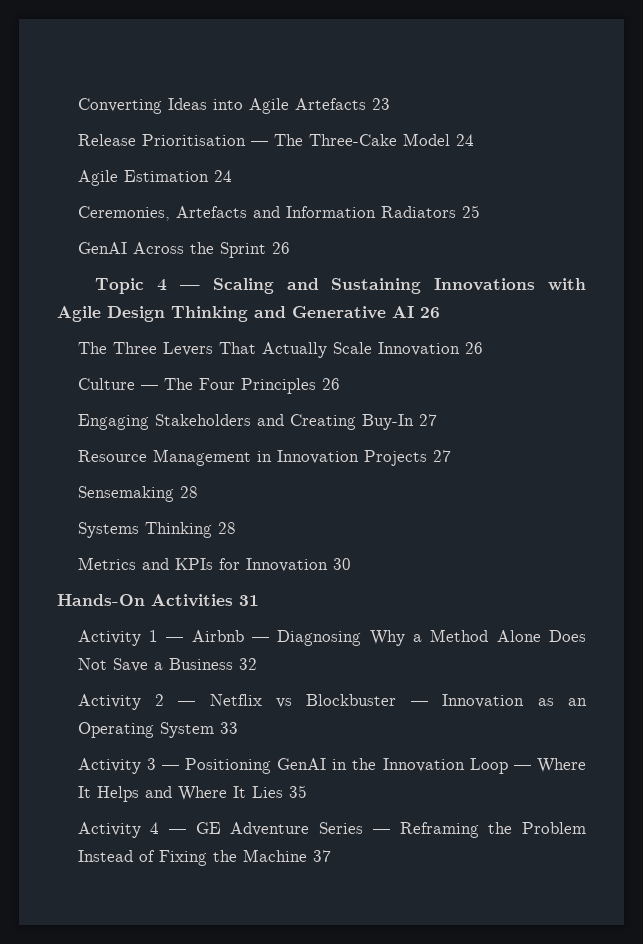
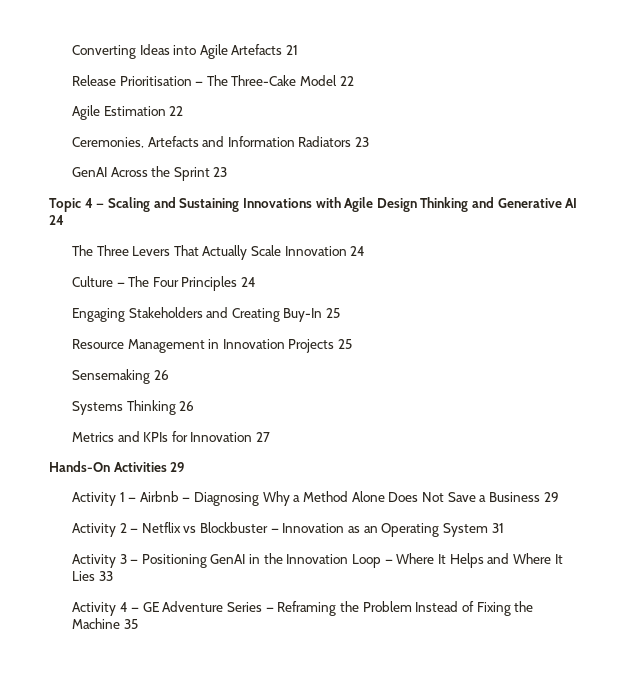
- Converting Ideas into Agile Artefacts 23
+ Converting Ideas into Agile Artefacts 21
- Release Prioritisation — The Three-Cake Model 24
+ Release Prioritisation — The Three-Cake Model 22
- Agile Estimation 24
+ Agile Estimation 22
- Ceremonies, Artefacts and Information Radiators 25
+ Ceremonies, Artefacts and Information Radiators 23
- GenAI Across the Sprint 26
+ GenAI Across the Sprint 23
- Topic 4 — Scaling and Sustaining Innovations with Agile Design Thinking and Generative AI 26
+ Topic 4 — Scaling and Sustaining Innovations with Agile Design Thinking and Generative AI 24
- The Three Levers That Actually Scale Innovation 26
+ The Three Levers That Actually Scale Innovation 24
- Culture — The Four Principles 26
+ Culture — The Four Principles 24
- Engaging Stakeholders and Creating Buy-In 27
+ Engaging Stakeholders and Creating Buy-In 25
- Resource Management in Innovation Projects 27
+ Resource Management in Innovation Projects 25
- Sensemaking 28
+ Sensemaking 26
- Systems Thinking 28
+ Systems Thinking 26
- Metrics and KPIs for Innovation 30
+ Metrics and KPIs for Innovation 27
- Hands-On Activities 31
+ Hands-On Activities 29
- Activity 1 — Airbnb — Diagnosing Why a Method Alone Does Not Save a Business 32
+ Activity 1 — Airbnb — Diagnosing Why a Method Alone Does Not Save a Business 29
- Activity 2 — Netflix vs Blockbuster — Innovation as an Operating System 33
+ Activity 2 — Netflix vs Blockbuster — Innovation as an Operating System 31
- Activity 3 — Positioning GenAI in the Innovation Loop — Where It Helps and Where It Lies 35
+ Activity 3 — Positioning GenAI in the Innovation Loop — Where It Helps and Where It Lies 33
- Activity 4 — GE Adventure Series — Reframing the Problem Instead of Fixing the Machine 37
+ Activity 4 — GE Adventure Series — Reframing the Problem Instead of Fixing the Machine 35

